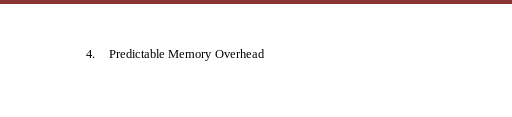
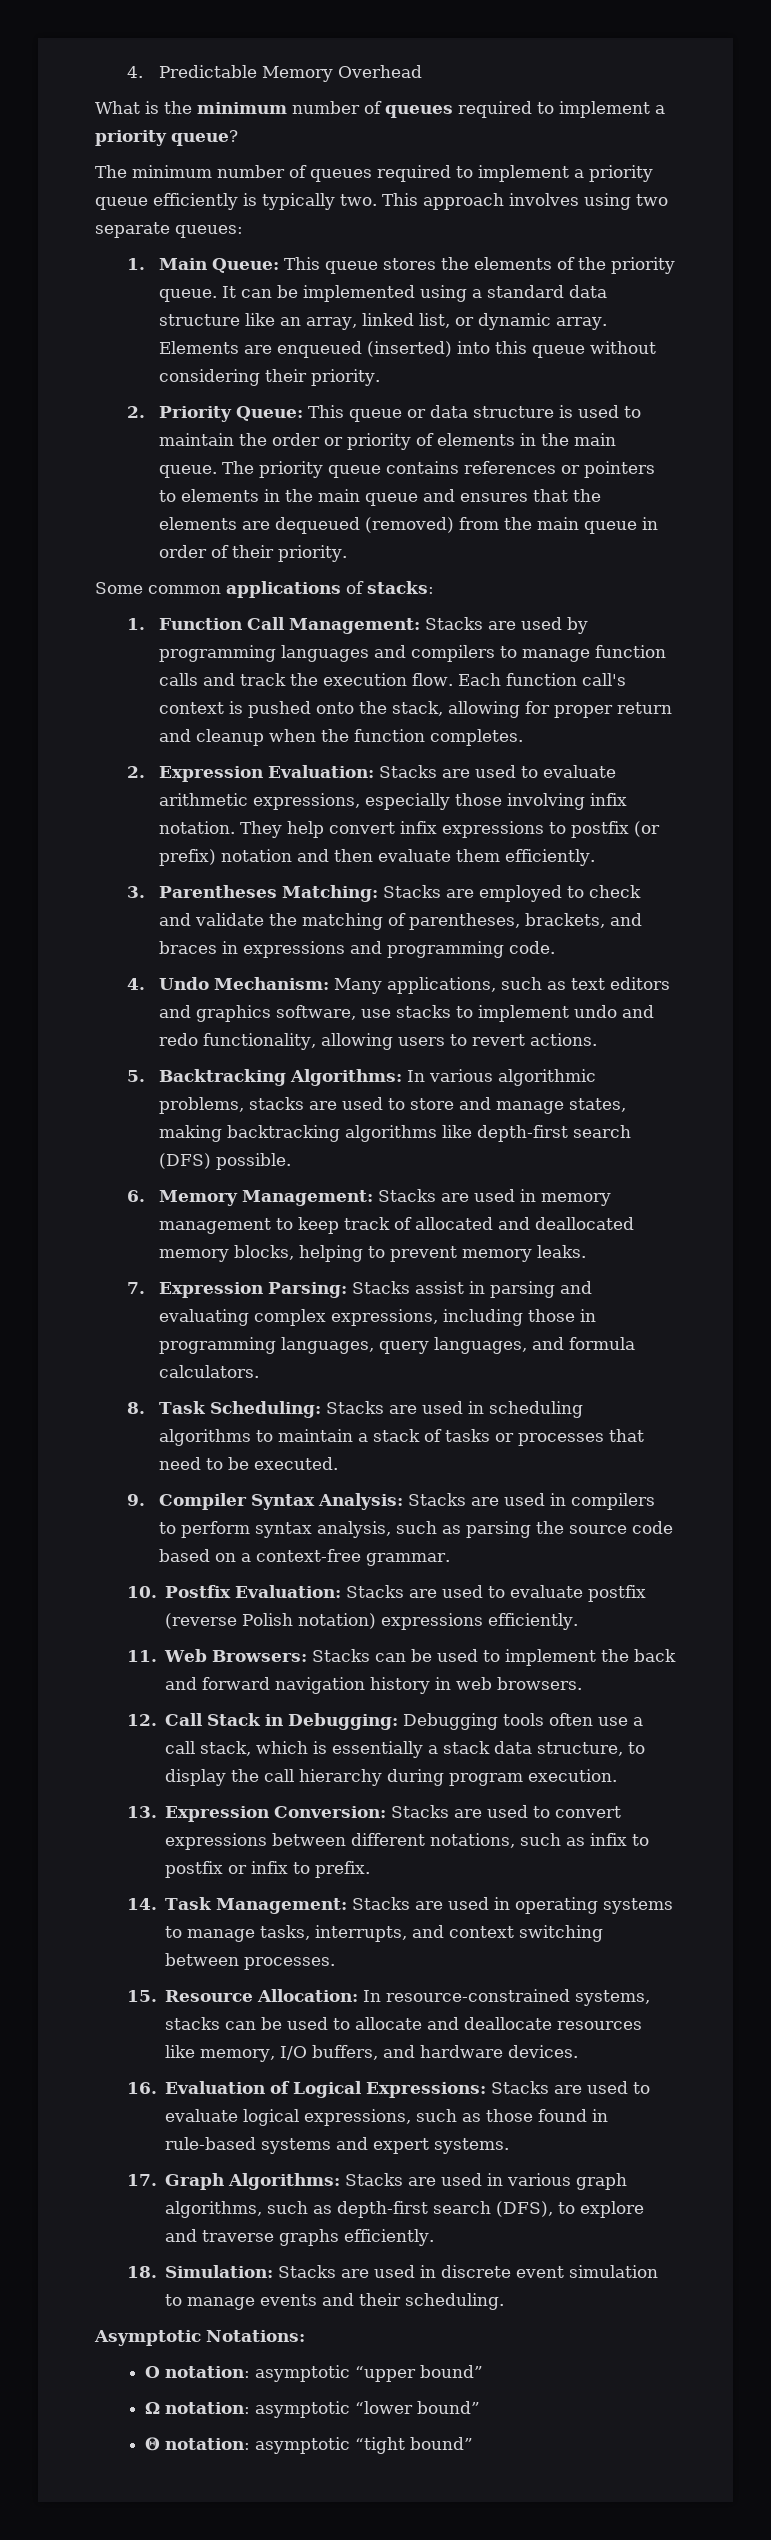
+ What is the minimum number of queues required to implement a priority queue?
+ The minimum number of queues required to implement a priority queue efficiently is typically two. This approach involves using two separate queues:
+ 1. Main Queue: This queue stores the elements of the priority queue. It can be implemented using a standard data structure like an array, linked list, or dynamic array. Elements are enqueued (inserted) into this queue without considering their priority.
+ 2. Priority Queue: This queue or data structure is used to maintain the order or priority of elements in the main queue. The priority queue contains references or pointers to elements in the main queue and ensures that the elements are dequeued (removed) from the main queue in order of their priority.
+ Some common applications of stacks:
+ 1. Function Call Management: Stacks are used by programming languages and compilers to manage function calls and track the execution flow. Each function call's context is pushed onto the stack, allowing for proper return and cleanup when the function completes.
+ 2. Expression Evaluation: Stacks are used to evaluate arithmetic expressions, especially those involving infix notation. They help convert infix expressions to postfix (or prefix) notation and then evaluate them efficiently.
+ 3. Parentheses Matching: Stacks are employed to check and validate the matching of parentheses, brackets, and braces in expressions and programming code.
+ 4. Undo Mechanism: Many applications, such as text editors and graphics software, use stacks to implement undo and redo functionality, allowing users to revert actions.
+ 5. Backtracking Algorithms: In various algorithmic problems, stacks are used to store and manage states, making backtracking algorithms like depth-first search (DFS) possible.
+ 6. Memory Management: Stacks are used in memory management to keep track of allocated and deallocated memory blocks, helping to prevent memory leaks.
+ 7. Expression Parsing: Stacks assist in parsing and evaluating complex expressions, including those in programming languages, query languages, and formula calculators.
+ 8. Task Scheduling: Stacks are used in scheduling algorithms to maintain a stack of tasks or processes that need to be executed.
+ 9. Compiler Syntax Analysis: Stacks are used in compilers to perform syntax analysis, such as parsing the source code based on a context-free grammar.
+ 10. Postfix Evaluation: Stacks are used to evaluate postfix (reverse Polish notation) expressions efficiently.
+ 11. Web Browsers: Stacks can be used to implement the back and forward navigation history in web browsers.
+ 12. Call Stack in Debugging: Debugging tools often use a call stack, which is essentially a stack data structure, to display the call hierarchy during program execution.
+ 13. Expression Conversion: Stacks are used to convert expressions between different notations, such as infix to postfix or infix to prefix.
+ 14. Task Management: Stacks are used in operating systems to manage tasks, interrupts, and context switching between processes.
+ 15. Resource Allocation: In resource-constrained systems, stacks can be used to allocate and deallocate resources like memory, I/O buffers, and hardware devices.
+ 16. Evaluation of Logical Expressions: Stacks are used to evaluate logical expressions, such as those found in rule-based systems and expert systems.
+ 17. Graph Algorithms: Stacks are used in various graph algorithms, such as depth-first search (DFS), to explore and traverse graphs efficiently.
+ 18. Simulation: Stacks are used in discrete event simulation to manage events and their scheduling.
+ Asymptotic Notations:
+ O notation: asymptotic “upper bound”
+ Ω notation: asymptotic “lower bound”
+ Θ notation: asymptotic “tight bound”

